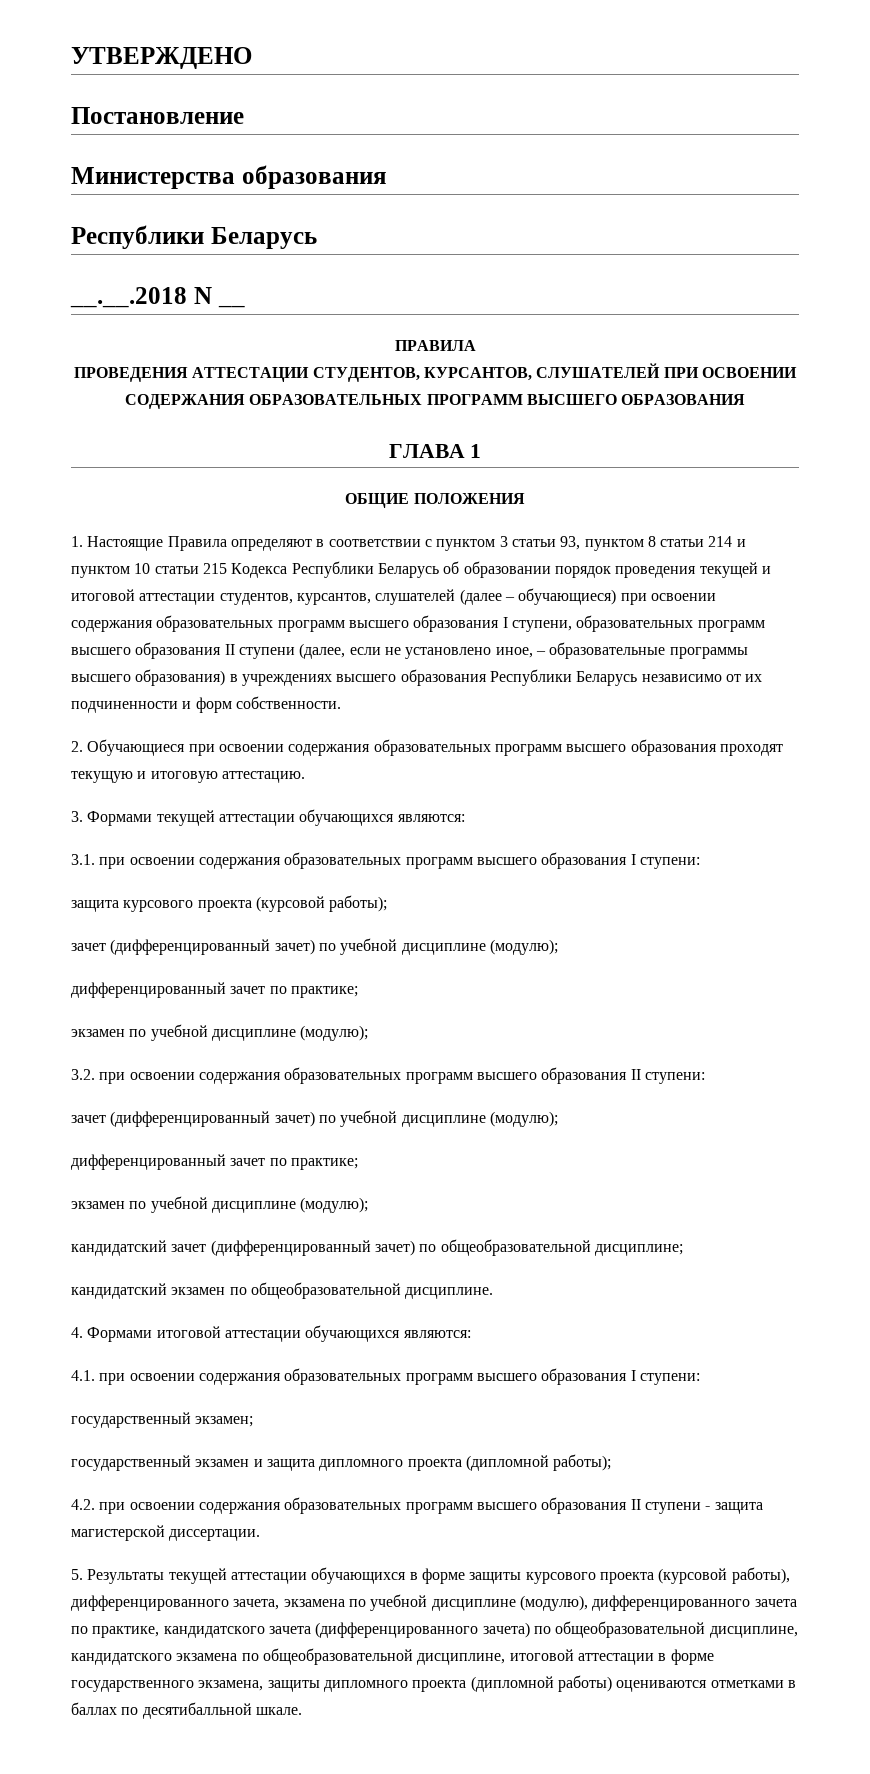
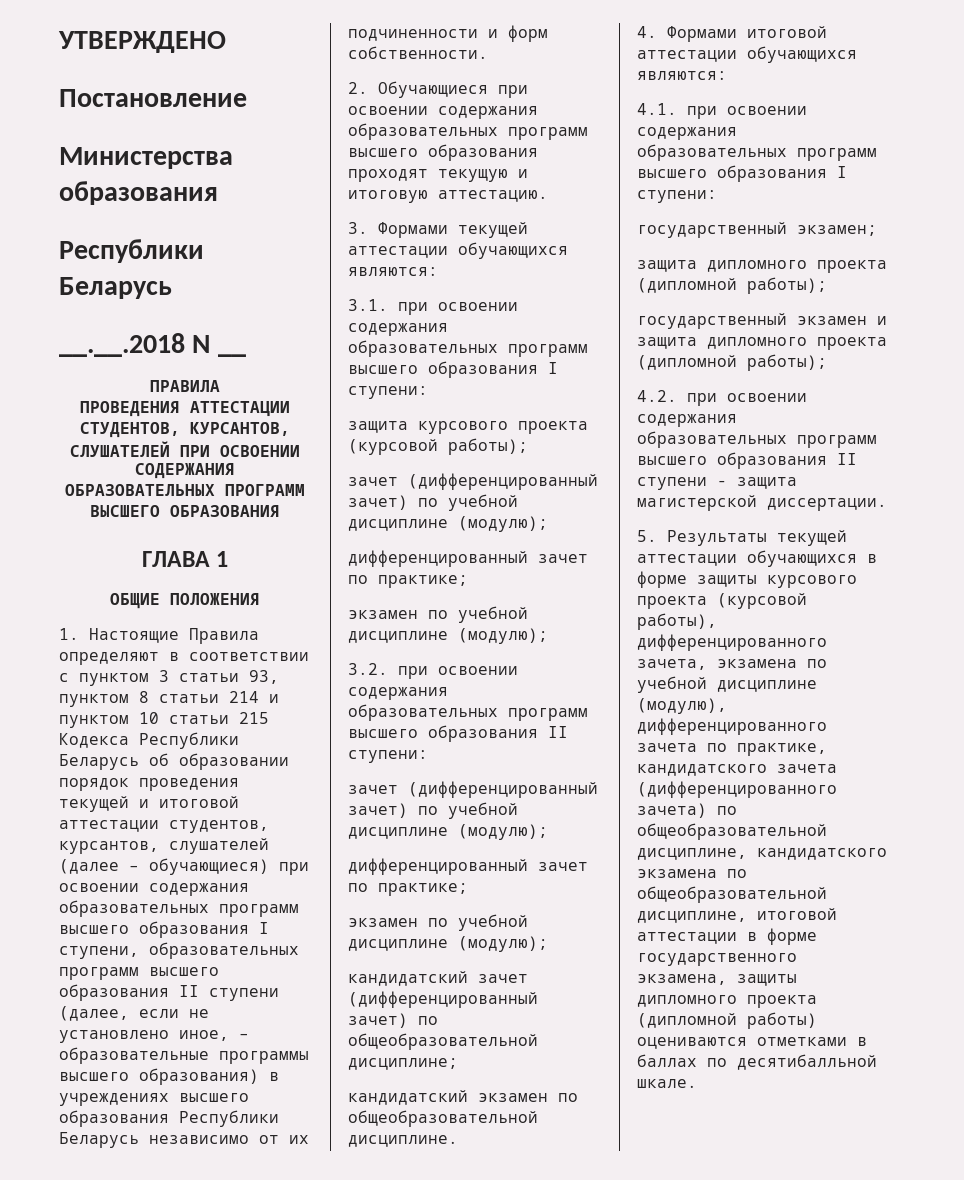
  государственный экзамен;
+ защита дипломного проекта (дипломной работы);

